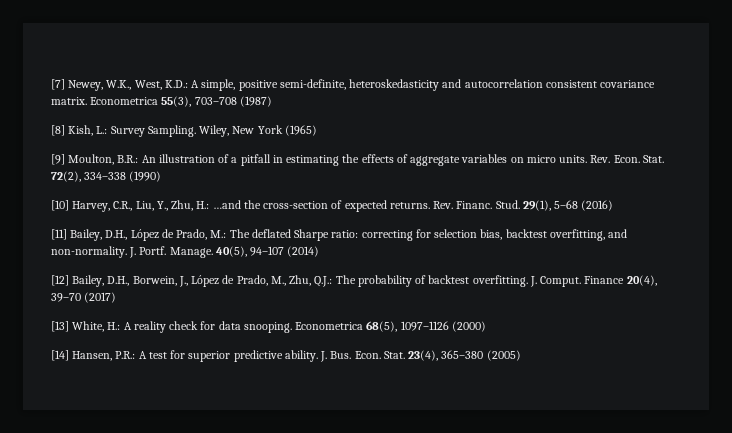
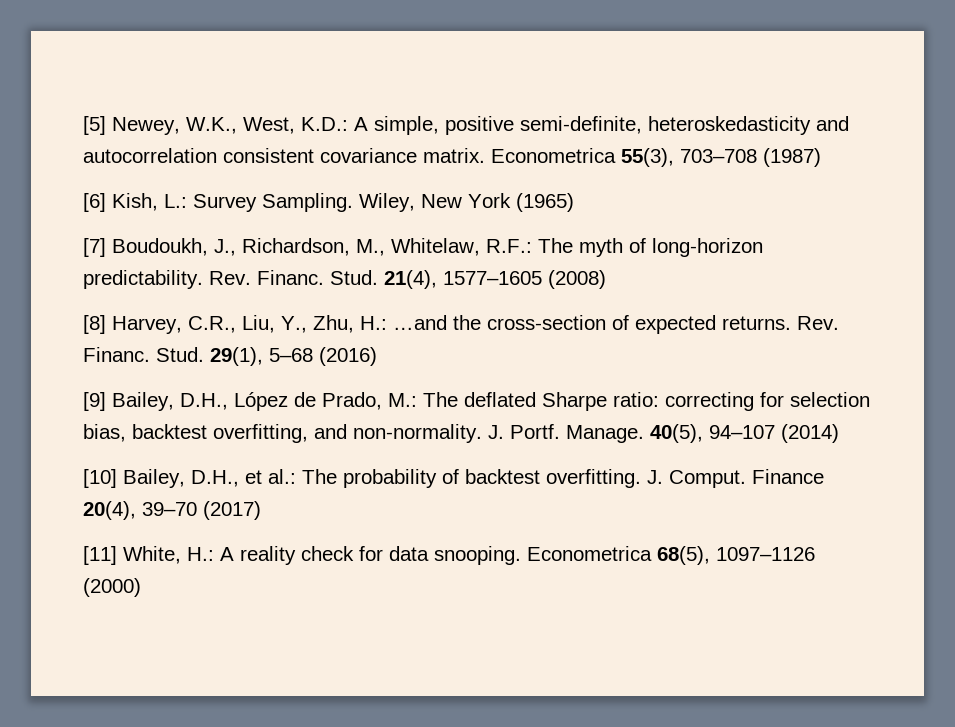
- [7] Newey, W.K., West, K.D.: A simple, positive semi-definite, heteroskedasticity and autocorrelation consistent covariance matrix.
+ [5] Newey, W.K., West, K.D.: A simple, positive semi-definite, heteroskedasticity and autocorrelation consistent covariance matrix.
- [8] Kish, L.: Survey Sampling.
+ [6] Kish, L.: Survey Sampling.
- [9] Moulton, B.R.: An illustration of a pitfall in estimating the effects of aggregate variables on micro units. Rev. Econ. Stat. 72(2), 334–338 (1990)
- [10] Harvey, C.R., Liu, Y., Zhu, H.: …and the cross-section of expected returns.
+ [7] Boudoukh, J., Richardson, M., Whitelaw, R.F.: The myth of long-horizon predictability. Rev. Financ. Stud. 21(4), 1577–1605 (2008)
+ [8] Harvey, C.R., Liu, Y., Zhu, H.: …and the cross-section of expected returns.
- [11] Bailey, D.H., López de Prado, M.: The deflated Sharpe ratio: correcting for selection bias, backtest overfitting, and non-normality.
+ [9] Bailey, D.H., López de Prado, M.: The deflated Sharpe ratio: correcting for selection bias, backtest overfitting, and non-normality.
- [12] Bailey, D.H., Borwein, J., López de Prado, M., Zhu, Q.J.: The probability of backtest overfitting.
+ [10] Bailey, D.H., et al.: The probability of backtest overfitting.
- [13] White, H.: A reality check for data snooping.
+ [11] White, H.: A reality check for data snooping.
- [14] Hansen, P.R.: A test for superior predictive ability. J. Bus. Econ. Stat. 23(4), 365–380 (2005)

